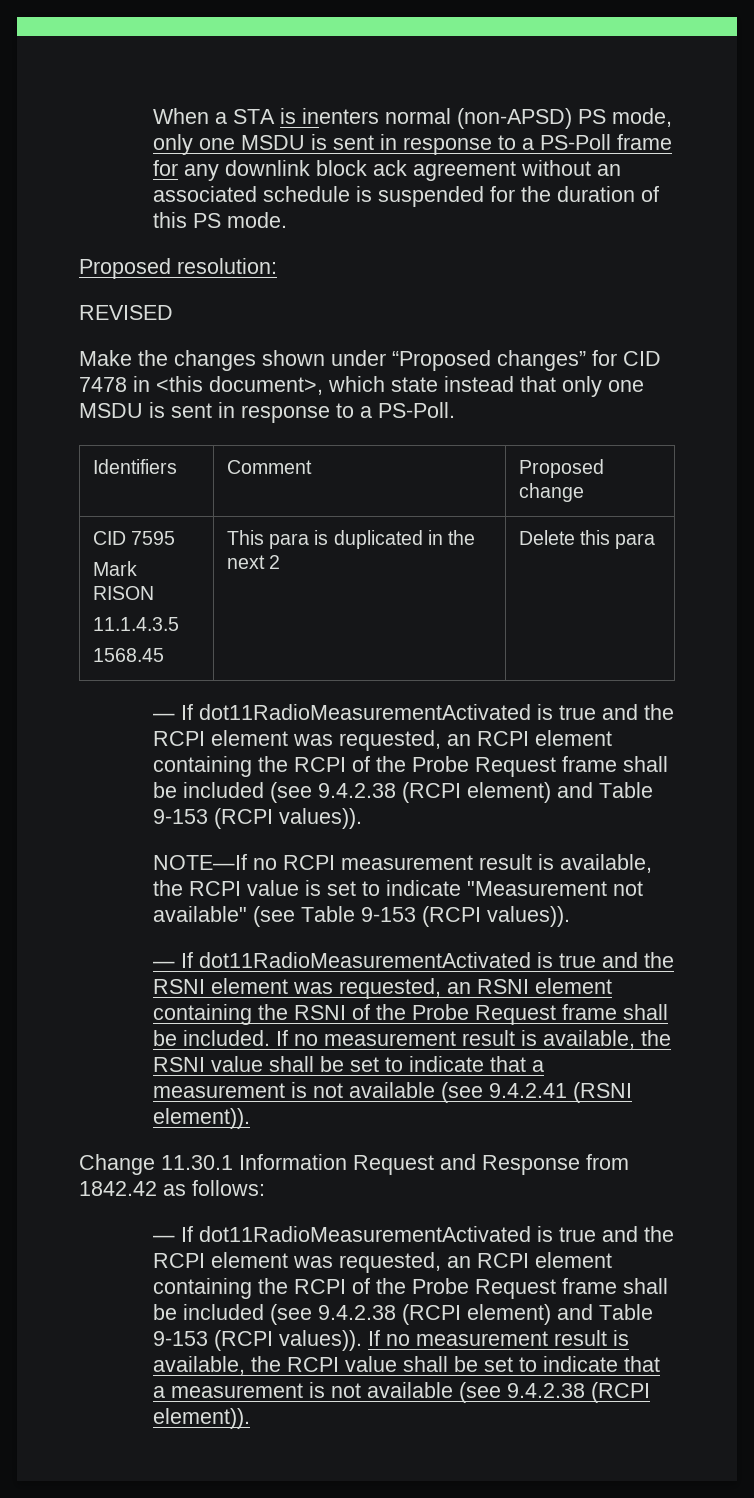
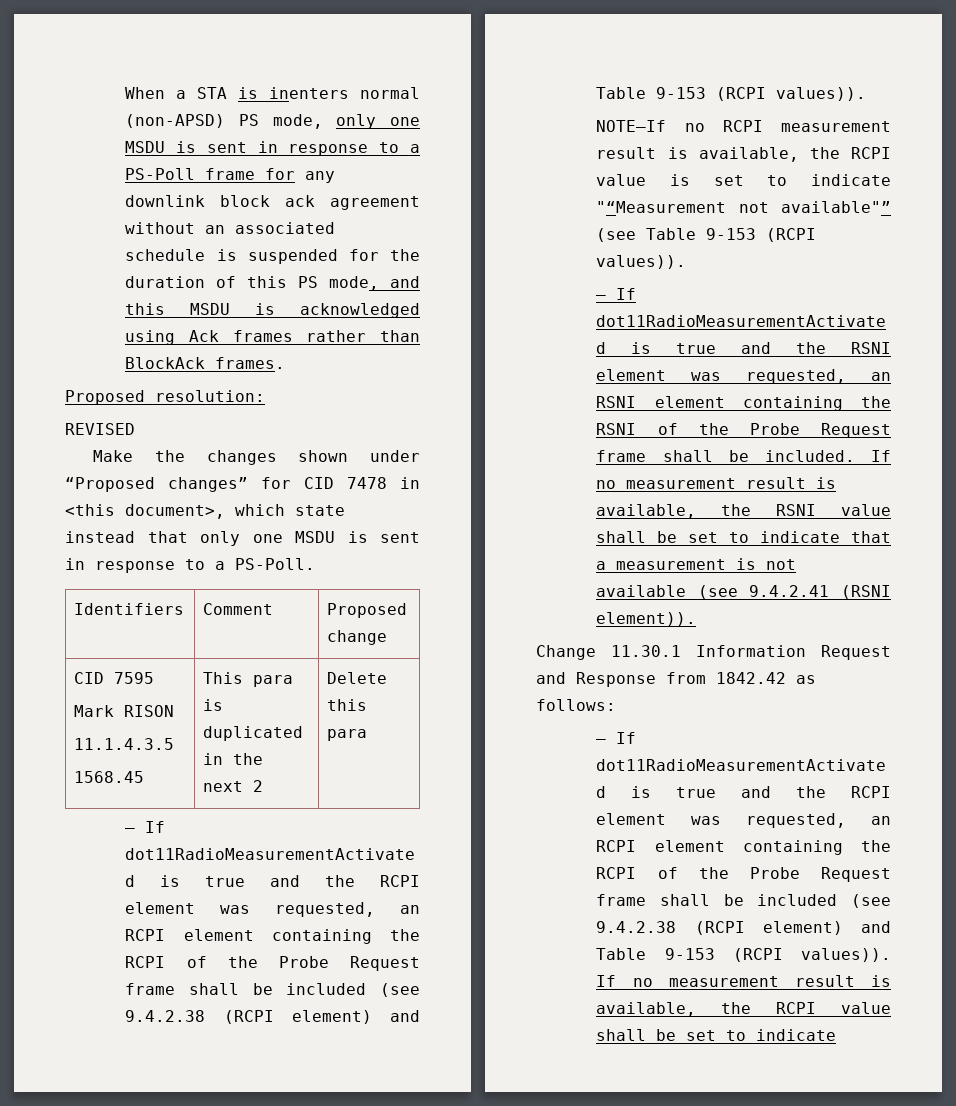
- When a STA is inenters normal (non-APSD) PS mode, only one MSDU is sent in response to a PS-Poll frame for any downlink block ack agreement without an associated schedule is suspended for the duration of this PS mode.
+ When a STA is inenters normal (non-APSD) PS mode, only one MSDU is sent in response to a PS-Poll frame for any downlink block ack agreement without an associated schedule is suspended for the duration of this PS mode, and this MSDU is acknowledged using Ack frames rather than BlockAck frames.
- NOTE—If no RCPI measurement result is available, the RCPI value is set to indicate "Measurement not available" (see Table 9-153 (RCPI values)).
+ NOTE—If no RCPI measurement result is available, the RCPI value is set to indicate "“Measurement not available"” (see Table 9-153 (RCPI values)).
- If no measurement result is available, the RCPI value shall be set to indicate that a measurement is not available (see 9.4.2.38 (RCPI element)).
+ If no measurement result is available, the RCPI value shall be set to indicate

